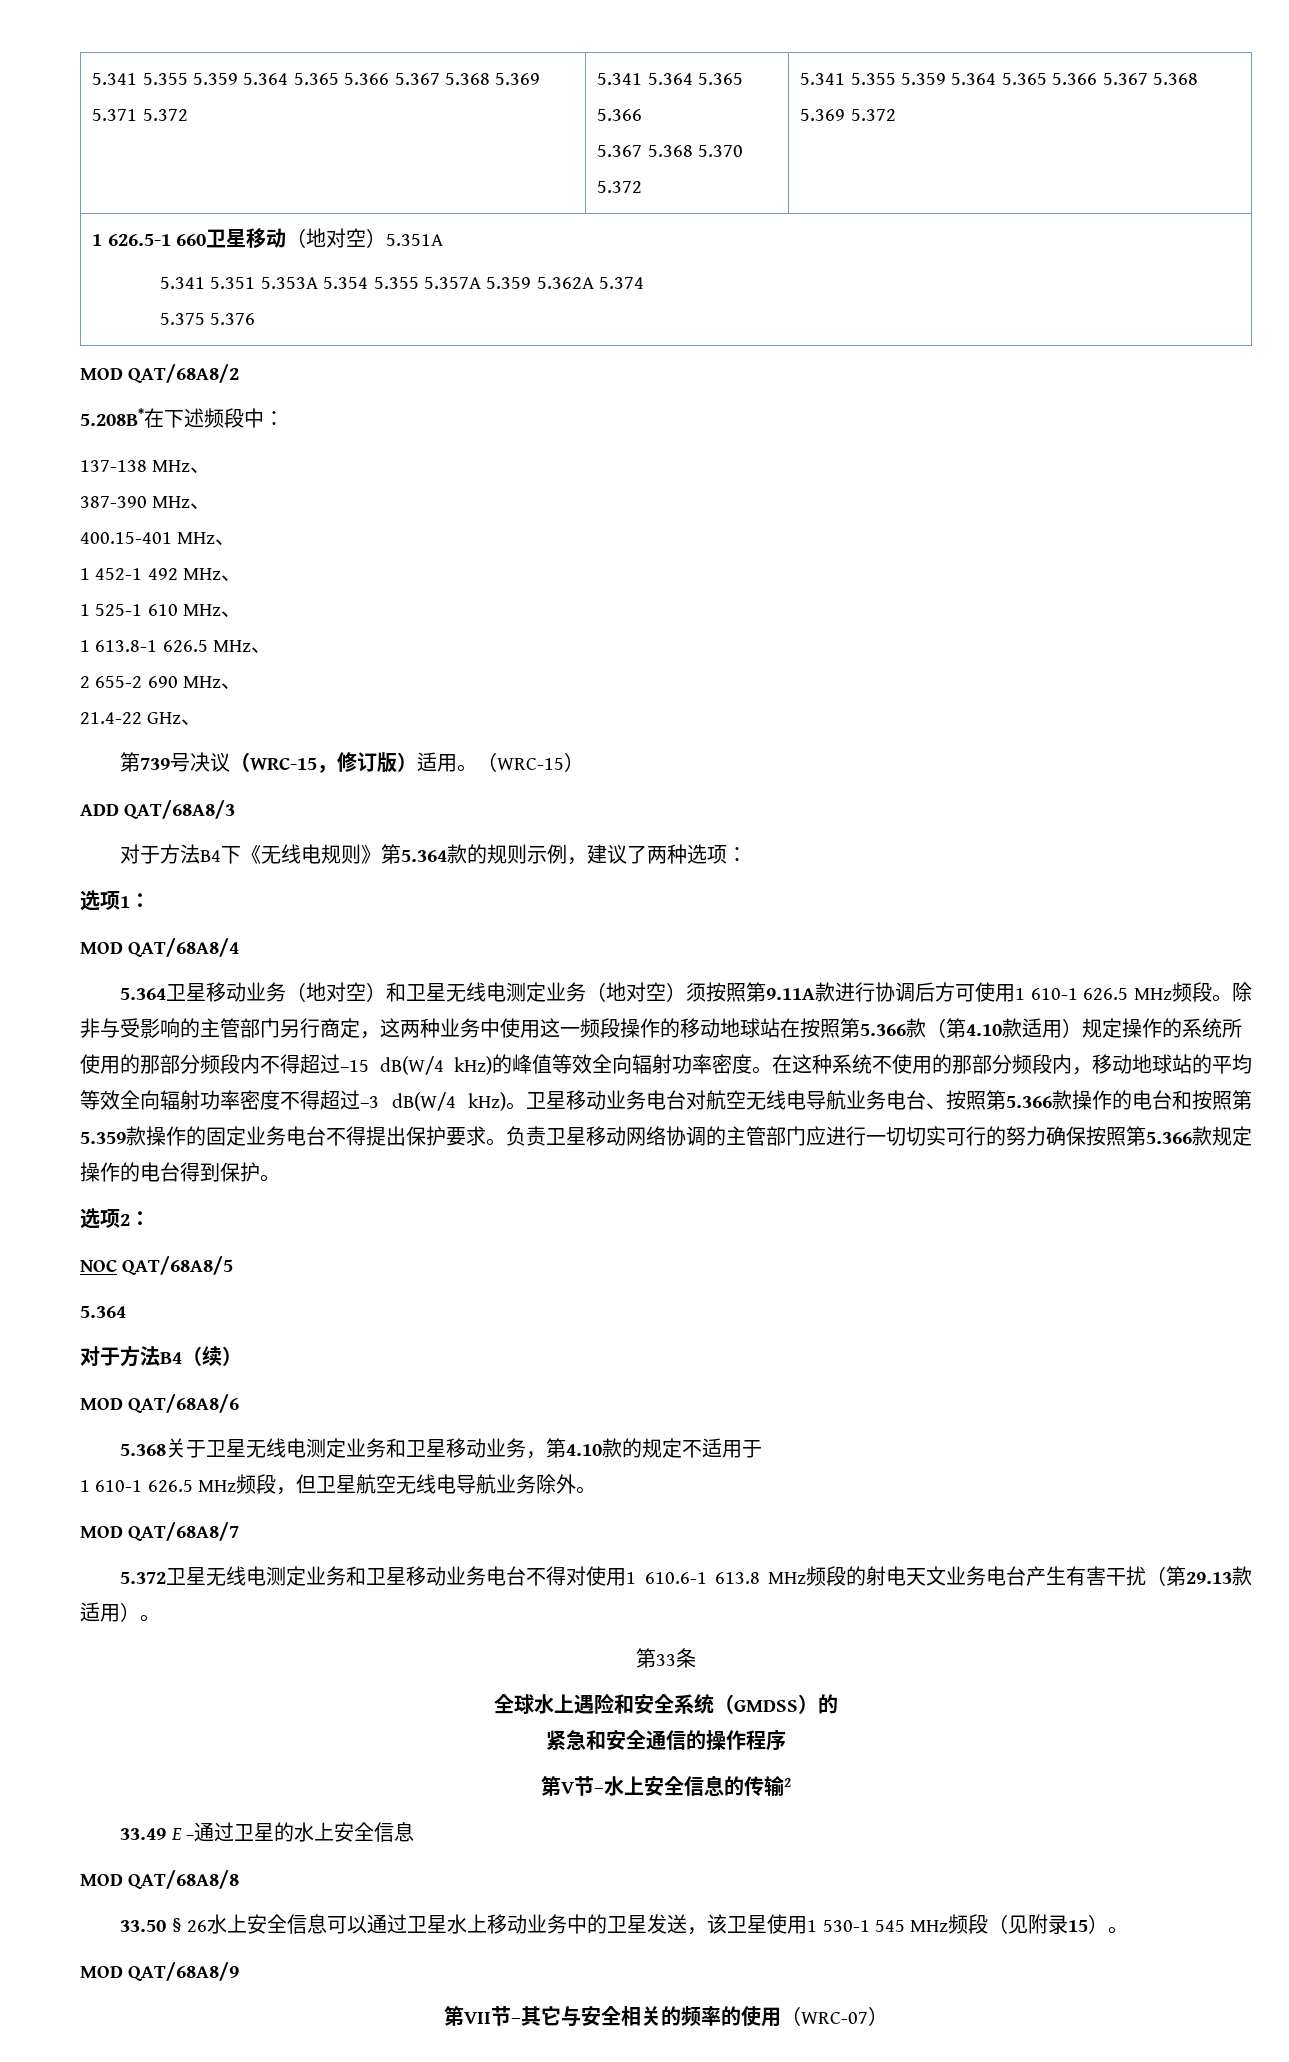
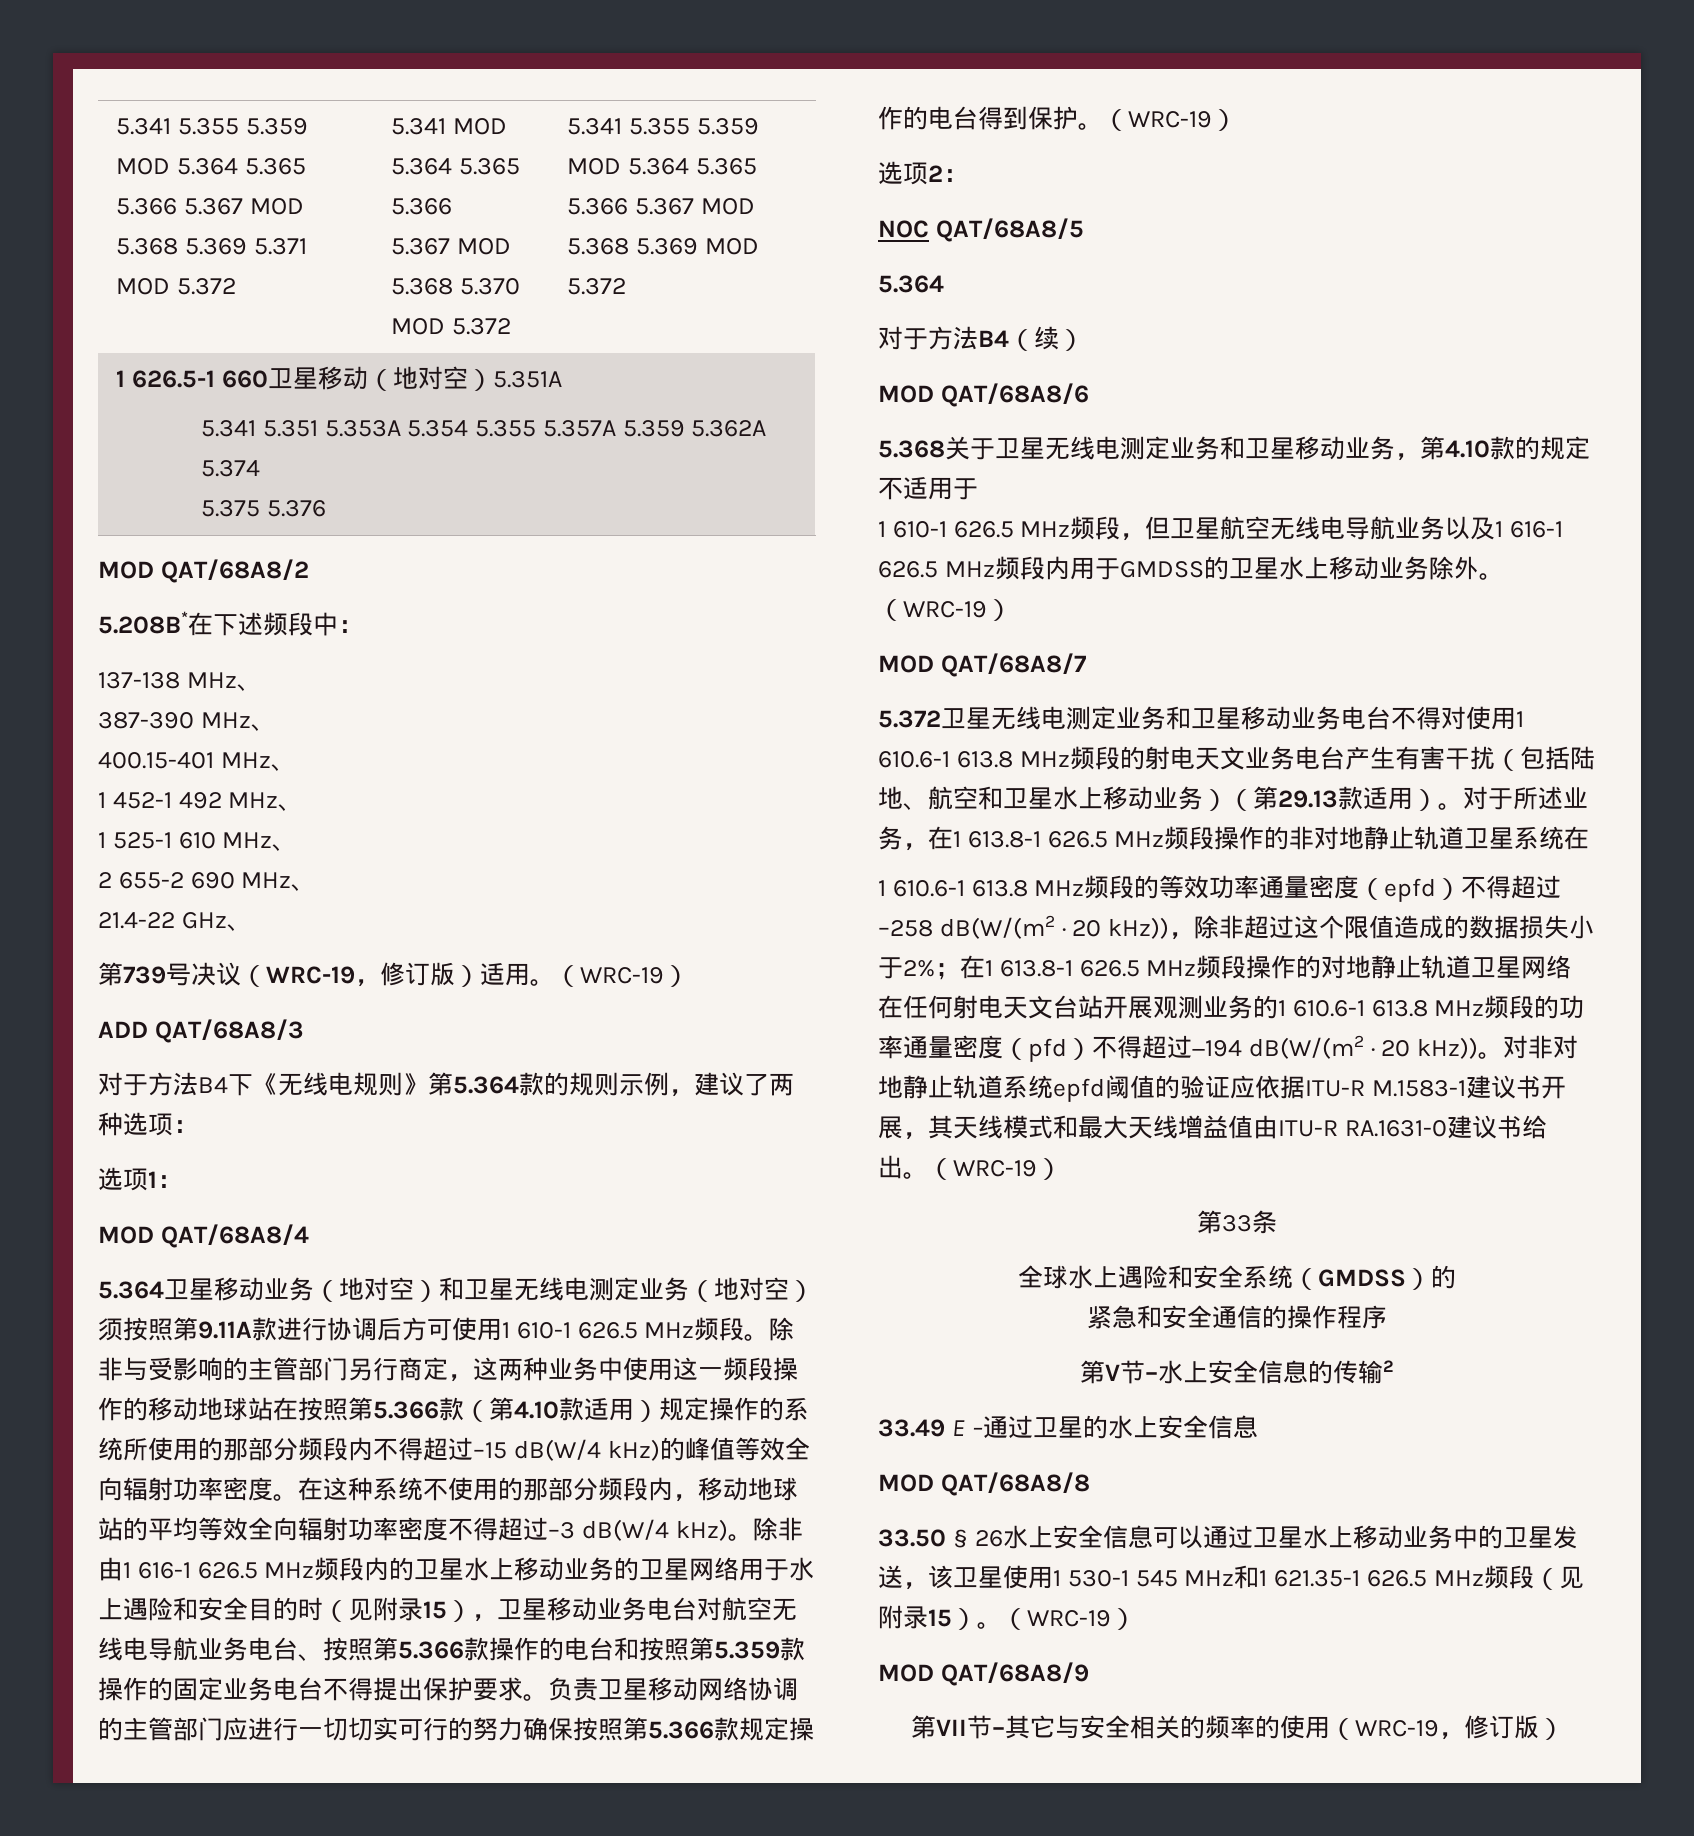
- 5.341 5.355 5.359 5.364 5.365 5.366 5.367 5.368 5.369 5.371 5.372 | 5.341 5.364 5.365 5.366
- 5.367 5.368 5.370 5.372 | 5.341 5.355 5.359 5.364 5.365 5.366 5.367 5.368 5.369 5.372
+ 5.341 5.355 5.359 MOD 5.364 5.365 5.366 5.367 MOD 5.368 5.369 5.371 MOD 5.372 | 5.341 MOD 5.364 5.365 5.366
+ 5.367 MOD 5.368 5.370 MOD 5.372 | 5.341 5.355 5.359 MOD 5.364 5.365 5.366 5.367 MOD 5.368 5.369 MOD 5.372
- 1 613.8-1 626.5 MHz、
- 第739号决议（WRC-15，修订版）适用。（WRC-15）
+ 第739号决议（WRC-19，修订版）适用。（WRC-19）
- 卫星移动业务电台对航空无线电导航业务电台、按照第5.366款操作的电台和按照第5.359款操作的固定业务电台不得提出保护要求。
+ 除非由1 616-1 626.5 MHz频段内的卫星水上移动业务的卫星网络用于水上遇险和安全目的时（见附录15），卫星移动业务电台对航空无线电导航业务电台、按照第5.366款操作的电台和按照第5.359款操作的固定业务电台不得提出保护要求。
- 负责卫星移动网络协调的主管部门应进行一切切实可行的努力确保按照第5.366款规定操作的电台得到保护。
+ 负责卫星移动网络协调的主管部门应进行一切切实可行的努力确保按照第5.366款规定操作的电台得到保护。（WRC-19）
- 1 610-1 626.5 MHz频段，但卫星航空无线电导航业务除外。
+ 1 610-1 626.5 MHz频段，但卫星航空无线电导航业务以及1 616-1 626.5 MHz频段内用于GMDSS的卫星水上移动业务除外。（WRC-19）
- 5.372卫星无线电测定业务和卫星移动业务电台不得对使用1 610.6-1 613.8 MHz频段的射电天文业务电台产生有害干扰（第29.13款适用）。
+ 5.372卫星无线电测定业务和卫星移动业务电台不得对使用1 610.6-1 613.8 MHz频段的射电天文业务电台产生有害干扰（包括陆地、航空和卫星水上移动业务）（第29.13款适用）。对于所述业务，在1 613.8-1 626.5 MHz频段操作的非对地静止轨道卫星系统在
+ 1 610.6-1 613.8 MHz频段的等效功率通量密度（epfd）不得超过–258 dB(W/(m2 · 20 kHz))，除非超过这个限值造成的数据损失小于2%；在1 613.8-1 626.5 MHz频段操作的对地静止轨道卫星网络在任何射电天文台站开展观测业务的1 610.6-1 613.8 MHz频段的功率通量密度（pfd）不得超过−194 dB(W/(m2 · 20 kHz))。对非对地静止轨道系统epfd阈值的验证应依据ITU-R M.1583-1建议书开展，其天线模式和最大天线增益值由ITU-R RA.1631-0建议书给出。（WRC-19）
- 33.50 § 26水上安全信息可以通过卫星水上移动业务中的卫星发送，该卫星使用1 530-1 545 MHz频段（见附录15）。
+ 33.50 § 26水上安全信息可以通过卫星水上移动业务中的卫星发送，该卫星使用1 530-1 545 MHz和1 621.35-1 626.5 MHz频段（见附录15）。（WRC-19）
- 第VII节–其它与安全相关的频率的使用（WRC-07）
+ 第VII节–其它与安全相关的频率的使用（WRC-19，修订版）

